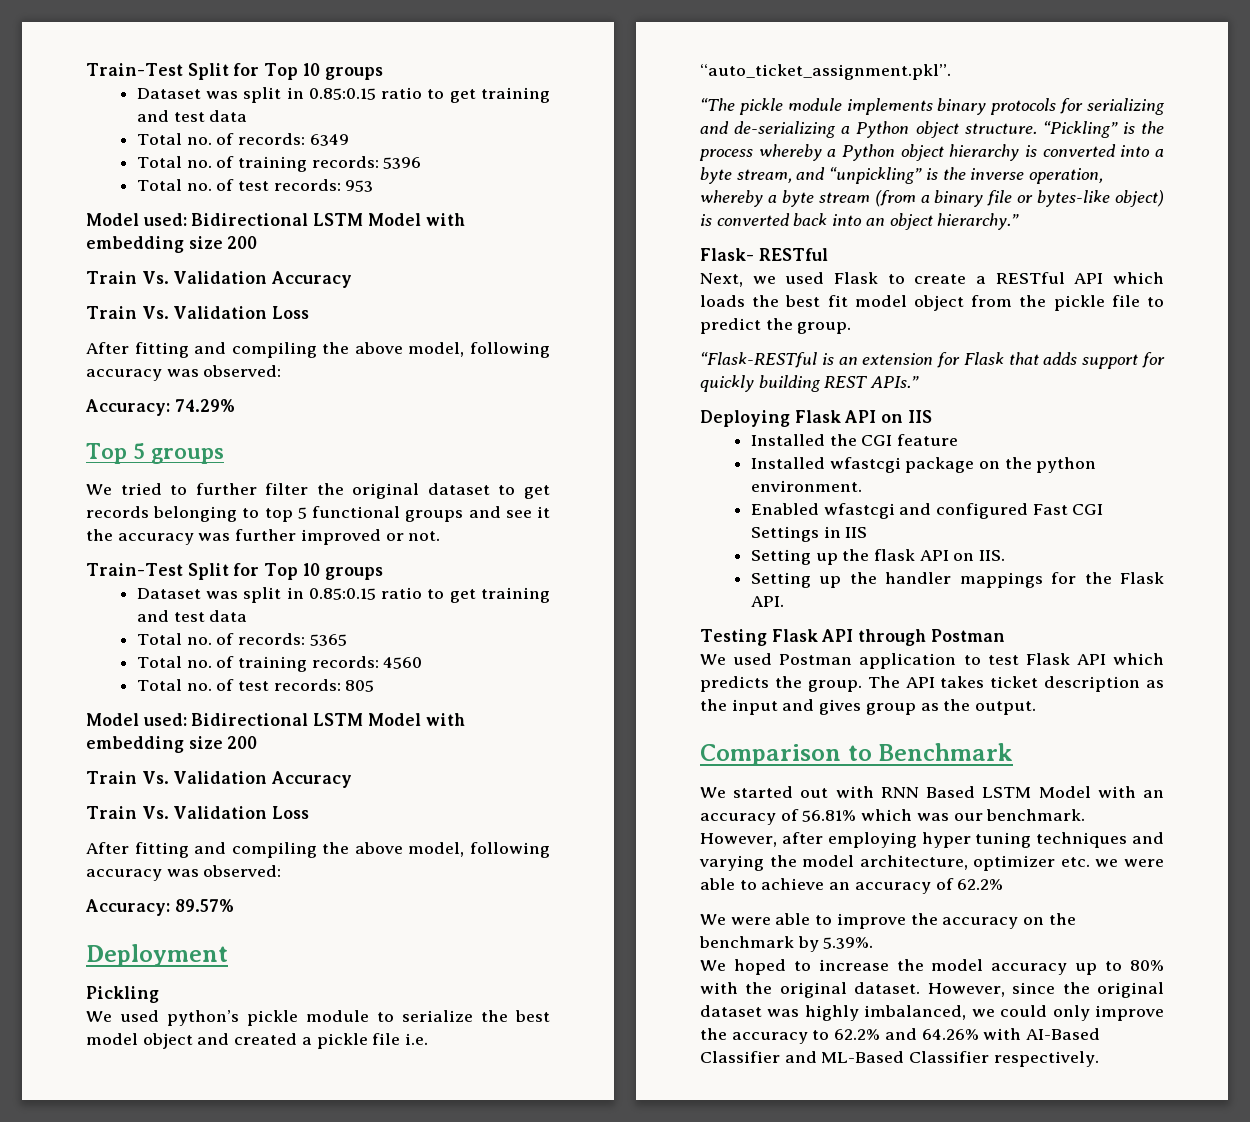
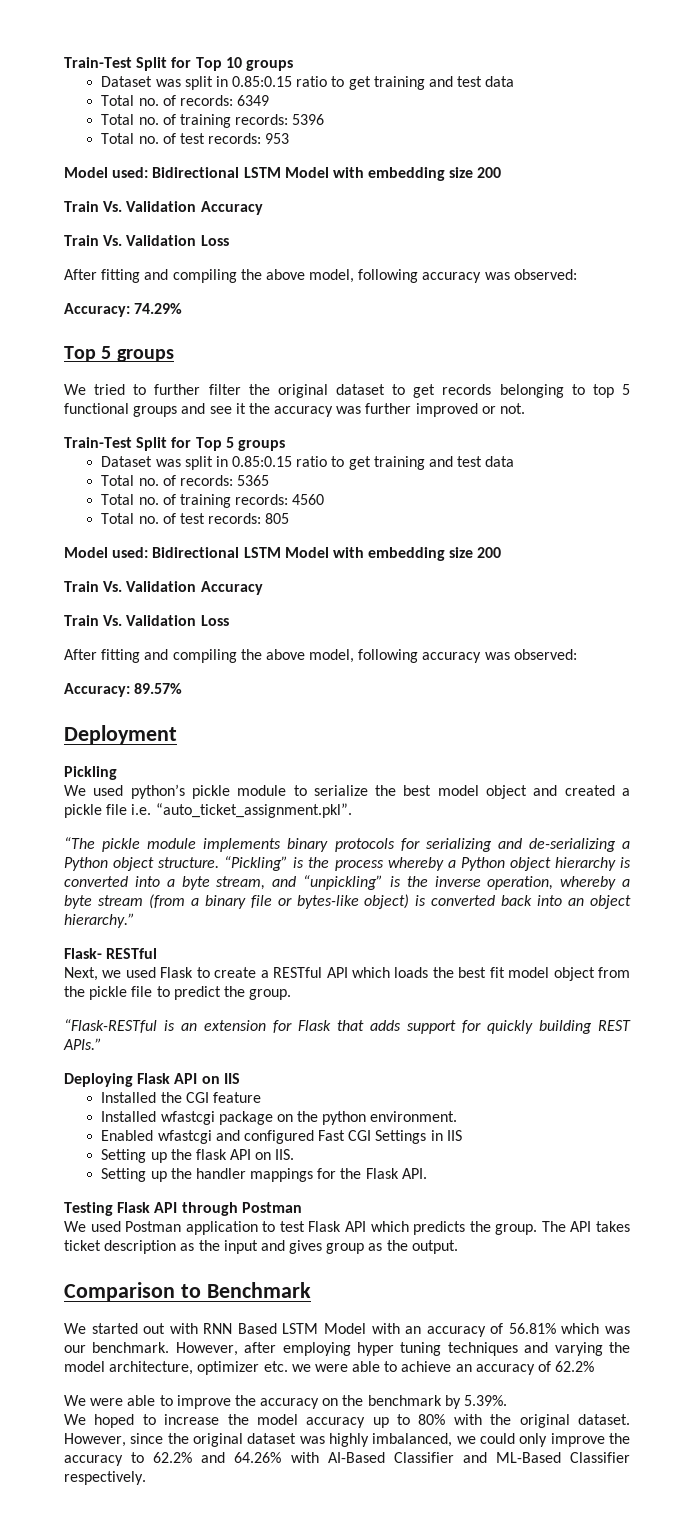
  We tried to further filter the original dataset to get records belonging to top 5 functional groups and see it the accuracy was further improved or not.
- Train-Test Split for Top 10 groups
+ Train-Test Split for Top 5 groups

